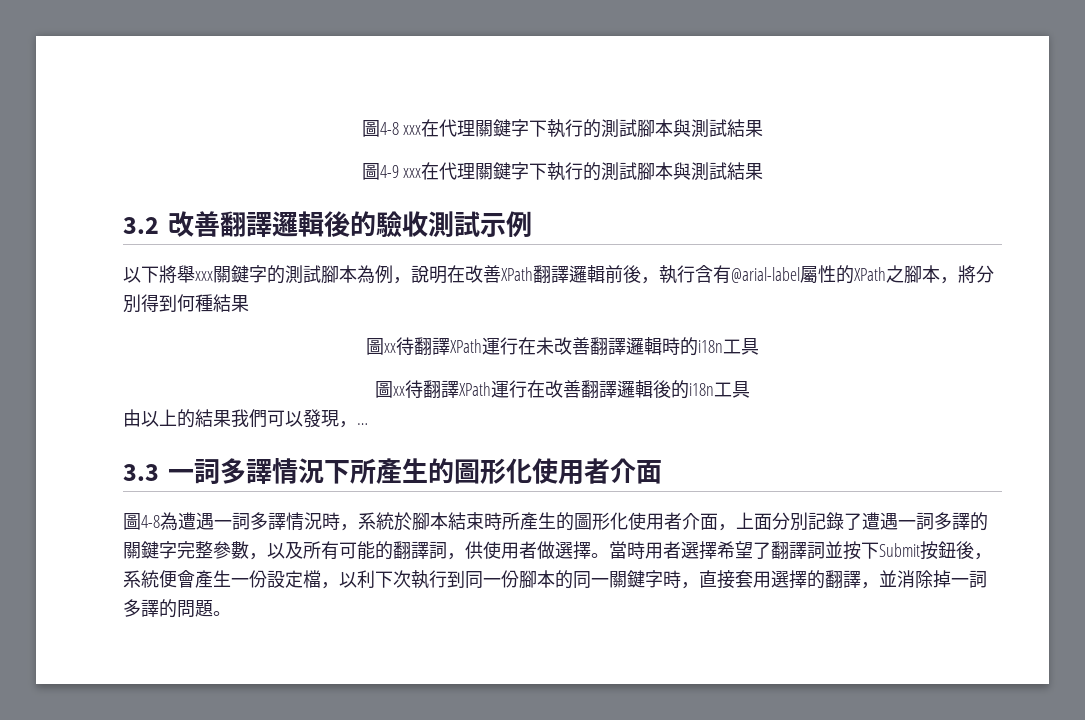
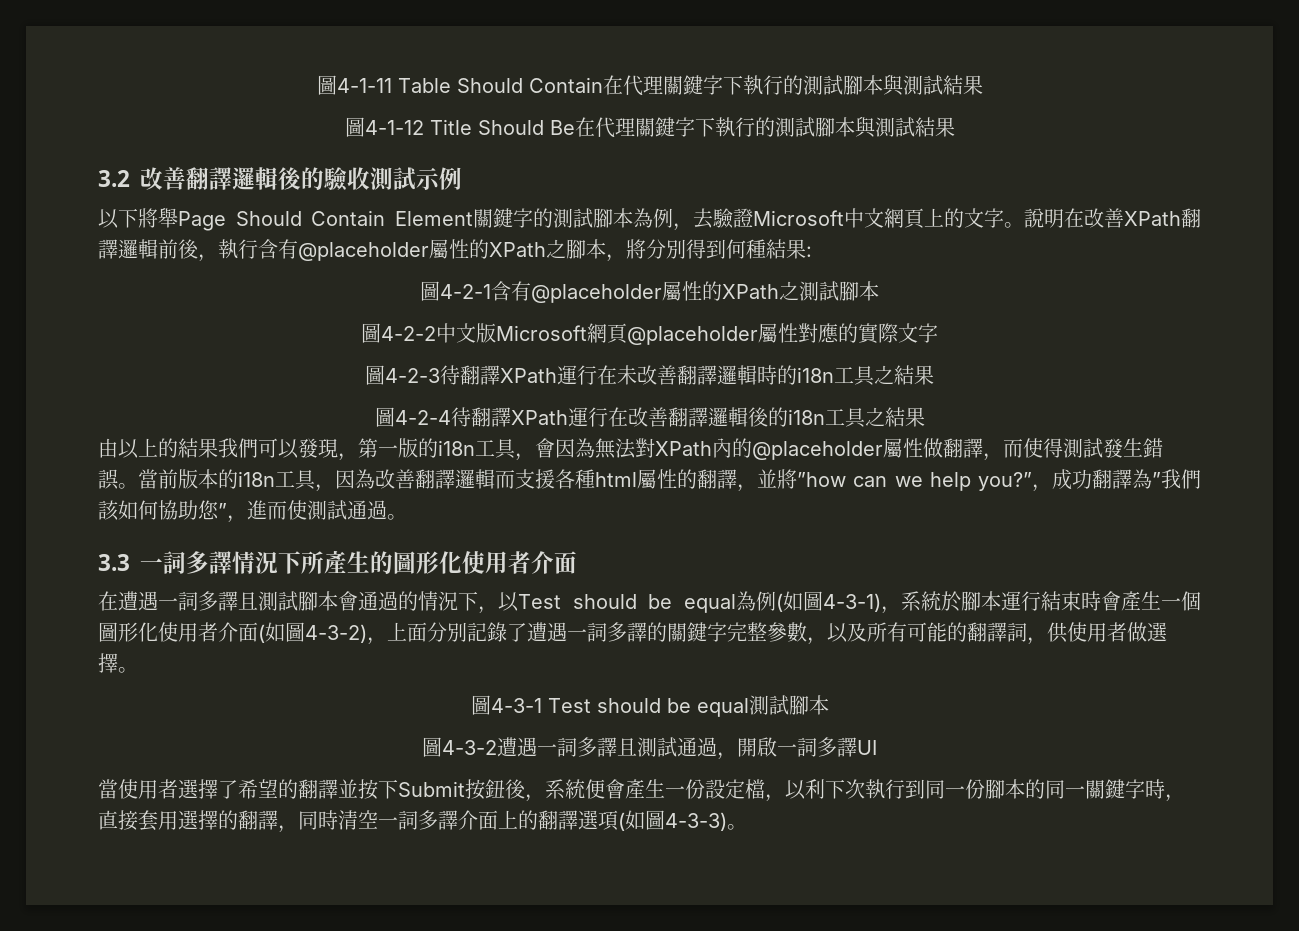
- 圖4-8 xxx在代理關鍵字下執行的測試腳本與測試結果
+ 圖4-1-11 Table Should Contain在代理關鍵字下執行的測試腳本與測試結果
- 圖4-9 xxx在代理關鍵字下執行的測試腳本與測試結果
+ 圖4-1-12 Title Should Be在代理關鍵字下執行的測試腳本與測試結果
- 以下將舉xxx關鍵字的測試腳本為例，說明在改善XPath翻譯邏輯前後，執行含有@arial-label屬性的XPath之腳本，將分別得到何種結果
- 圖xx待翻譯XPath運行在未改善翻譯邏輯時的i18n工具
- 圖xx待翻譯XPath運行在改善翻譯邏輯後的i18n工具
+ 以下將舉Page Should Contain Element關鍵字的測試腳本為例，去驗證Microsoft中文網頁上的文字。說明在改善XPath翻譯邏輯前後，執行含有@placeholder屬性的XPath之腳本，將分別得到何種結果:
+ 圖4-2-1含有@placeholder屬性的XPath之測試腳本
+ 圖4-2-2中文版Microsoft網頁@placeholder屬性對應的實際文字
+ 圖4-2-3待翻譯XPath運行在未改善翻譯邏輯時的i18n工具之結果
+ 圖4-2-4待翻譯XPath運行在改善翻譯邏輯後的i18n工具之結果
- 由以上的結果我們可以發現，…
+ 由以上的結果我們可以發現，第一版的i18n工具，會因為無法對XPath內的@placeholder屬性做翻譯，而使得測試發生錯誤。當前版本的i18n工具，因為改善翻譯邏輯而支援各種html屬性的翻譯，並將”how can we help you?”，成功翻譯為”我們該如何協助您”，進而使測試通過。
- 圖4-8為遭遇一詞多譯情況時，系統於腳本結束時所產生的圖形化使用者介面，上面分別記錄了遭遇一詞多譯的關鍵字完整參數，以及所有可能的翻譯詞，供使用者做選擇。當時用者選擇希望了翻譯詞並按下Submit按鈕後，系統便會產生一份設定檔，以利下次執行到同一份腳本的同一關鍵字時，直接套用選擇的翻譯，並消除掉一詞多譯的問題。
+ 在遭遇一詞多譯且測試腳本會通過的情況下，以Test should be equal為例(如圖4-3-1)，系統於腳本運行結束時會產生一個圖形化使用者介面(如圖4-3-2)，上面分別記錄了遭遇一詞多譯的關鍵字完整參數，以及所有可能的翻譯詞，供使用者做選擇。
+ 圖4-3-1 Test should be equal測試腳本
+ 圖4-3-2遭遇一詞多譯且測試通過，開啟一詞多譯UI
+ 當使用者選擇了希望的翻譯並按下Submit按鈕後，系統便會產生一份設定檔，以利下次執行到同一份腳本的同一關鍵字時，直接套用選擇的翻譯，同時清空一詞多譯介面上的翻譯選項(如圖4-3-3)。

